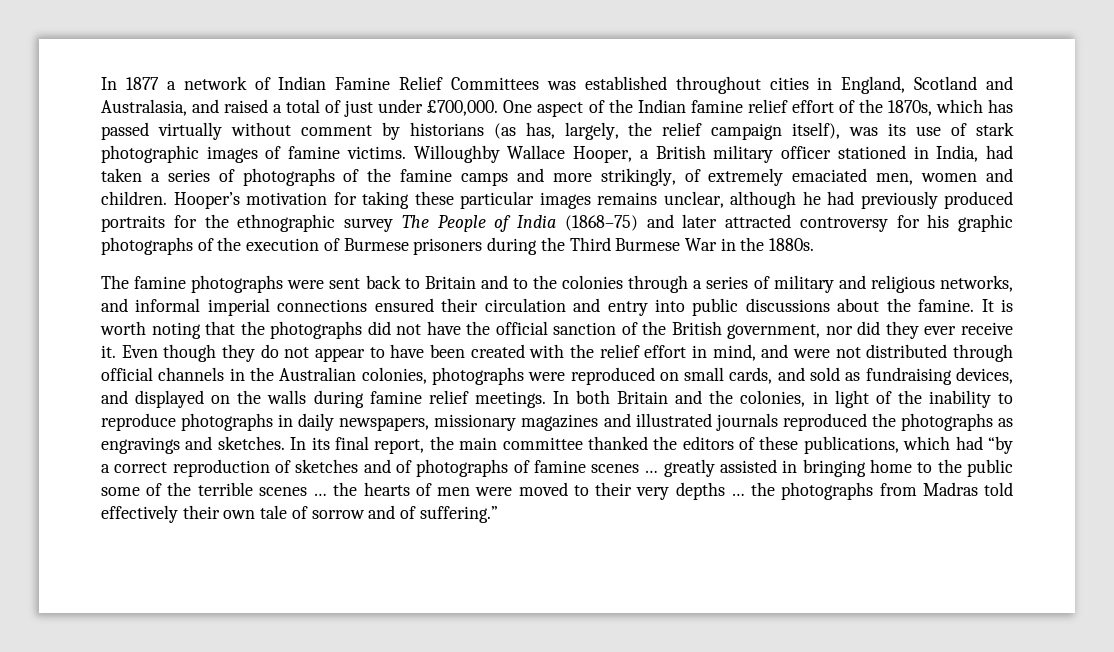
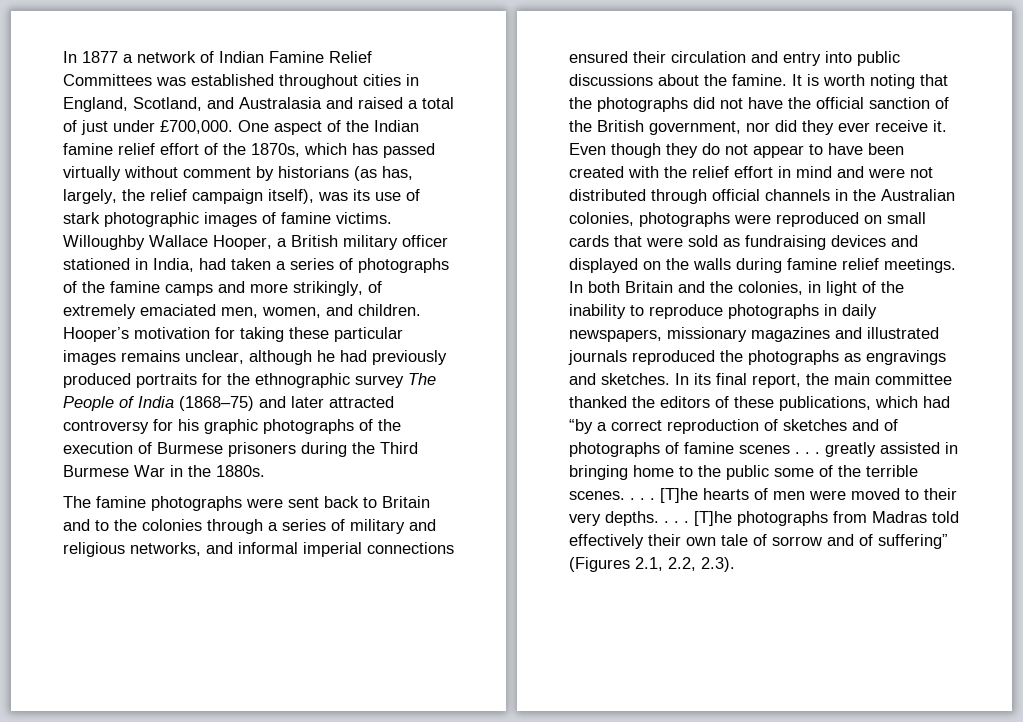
- In 1877 a network of Indian Famine Relief Committees was established throughout cities in England, Scotland and Australasia, and raised a total of just under £700,000.
+ In 1877 a network of Indian Famine Relief Committees was established throughout cities in England, Scotland, and Australasia and raised a total of just under £700,000.
- Willoughby Wallace Hooper, a British military officer stationed in India, had taken a series of photographs of the famine camps and more strikingly, of extremely emaciated men, women and children.
+ Willoughby Wallace Hooper, a British military officer stationed in India, had taken a series of photographs of the famine camps and more strikingly, of extremely emaciated men, women, and children.
- Even though they do not appear to have been created with the relief effort in mind, and were not distributed through official channels in the Australian colonies, photographs were reproduced on small cards, and sold as fundraising devices, and displayed on the walls during famine relief meetings.
+ Even though they do not appear to have been created with the relief effort in mind and were not distributed through official channels in the Australian colonies, photographs were reproduced on small cards that were sold as fundraising devices and displayed on the walls during famine relief meetings.
- In its final report, the main committee thanked the editors of these publications, which had “by a correct reproduction of sketches and of photographs of famine scenes … greatly assisted in bringing home to the public some of the terrible scenes … the hearts of men were moved to their very depths … the photographs from Madras told effectively their own tale of sorrow and of suffering.”
+ In its final report, the main committee thanked the editors of these publications, which had “by a correct reproduction of sketches and of photographs of famine scenes . . . greatly assisted in bringing home to the public some of the terrible scenes. . . . [T]he hearts of men were moved to their very depths. . . . [T]he photographs from Madras told effectively their own tale of sorrow and of suffering” (Figures 2.1, 2.2, 2.3).

